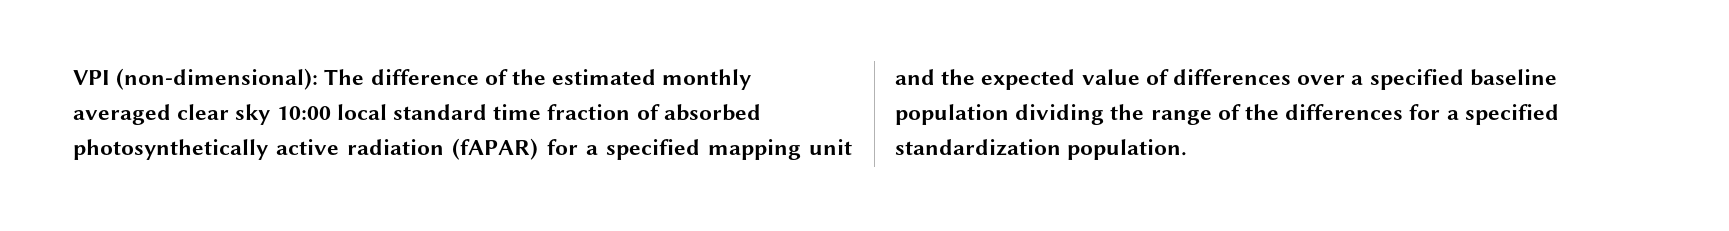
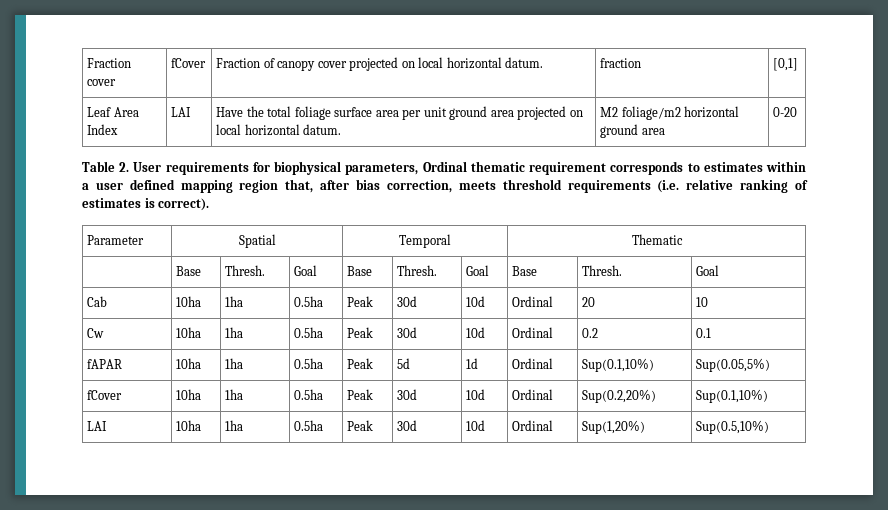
- VPI (non-dimensional): The difference of the estimated monthly averaged clear sky 10:00 local standard time fraction of absorbed photosynthetically active radiation (fAPAR) for a specified mapping unit and the expected value of differences over a specified baseline population dividing the range of the differences for a specified standardization population.
+ Fraction cover | fCover | Fraction of canopy cover projected on local horizontal datum. | fraction | [0,1]
+ Leaf Area Index | LAI | Have the total foliage surface area per unit ground area projected on local horizontal datum. | M2 foliage/m2 horizontal ground area | 0-20
+ Table 2. User requirements for biophysical parameters, Ordinal thematic requirement corresponds to estimates within a user defined mapping region that, after bias correction, meets threshold requirements (i.e. relative ranking of estimates is correct).
+ Parameter | Spatial | Temporal | Thematic
+ | Base | Thresh. | Goal | Base | Thresh. | Goal | Base | Thresh. | Goal
+ Cab | 10ha | 1ha | 0.5ha | Peak | 30d | 10d | Ordinal | 20 | 10
+ Cw | 10ha | 1ha | 0.5ha | Peak | 30d | 10d | Ordinal | 0.2 | 0.1
+ fAPAR | 10ha | 1ha | 0.5ha | Peak | 5d | 1d | Ordinal | Sup(0.1,10%) | Sup(0.05,5%)
+ fCover | 10ha | 1ha | 0.5ha | Peak | 30d | 10d | Ordinal | Sup(0.2,20%) | Sup(0.1,10%)
+ LAI | 10ha | 1ha | 0.5ha | Peak | 30d | 10d | Ordinal | Sup(1,20%) | Sup(0.5,10%)

